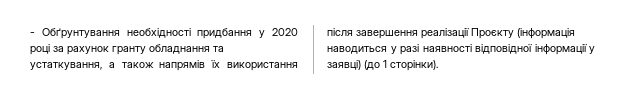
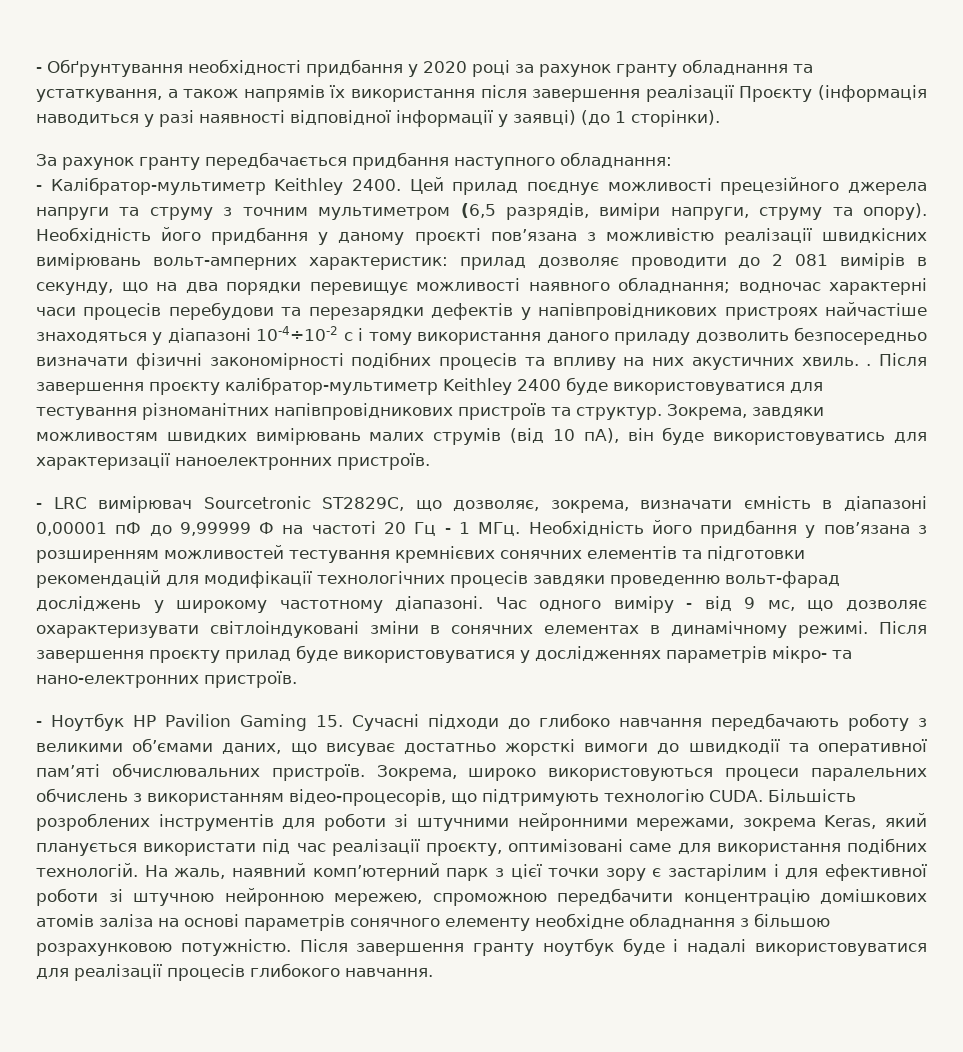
+ За рахунок гранту передбачається придбання наступного обладнання:
+ - Калібратор-мультиметр Keithley 2400. Цей прилад поєднує можливості прецезійного джерела напруги та струму з точним мультиметром (6,5 разрядів, виміри напруги, струму та опору). Необхідність його придбання у даному проєкті пов’язана з можливістю реалізації швидкісних вимірювань вольт-амперних характеристик: прилад дозволяє проводити до 2 081 вимірів в секунду, що на два порядки перевищує можливості наявного обладнання; водночас характерні часи процесів перебудови та перезарядки дефектів у напівпровідникових пристроях найчастіше знаходяться у діапазоні 10-4÷10-2 с і тому використання даного приладу дозволить безпосередньо визначати фізичні закономірності подібних процесів та впливу на них акустичних хвиль. . Після завершення проєкту калібратор-мультиметр Keithley 2400 буде використовуватися для тестування різноманітних напівпровідникових пристроїв та структур. Зокрема, завдяки можливостям швидких вимірювань малих струмів (від 10 пА), він буде використовуватись для характеризації наноелектронних пристроїв.
+ - LRC вимірювач Sourcetronic ST2829C, що дозволяє, зокрема, визначати ємність в діапазоні 0,00001 пФ до 9,99999 Ф на частоті 20 Гц - 1 МГц. Необхідність його придбання у пов’язана з розширенням можливостей тестування кремнієвих сонячних елементів та підготовки рекомендацій для модифікації технологічних процесів завдяки проведенню вольт-фарад досліджень у широкому частотному діапазоні. Час одного виміру - від 9 мс, що дозволяє охарактеризувати світлоіндуковані зміни в сонячних елементах в динамічному режимі. Після завершення проєкту прилад буде використовуватися у дослідженнях параметрів мікро- та нано-електронних пристроїв.
+ - Ноутбук HP Pavilion Gaming 15. Сучасні підходи до глибоко навчання передбачають роботу з великими об’ємами даних, що висуває достатньо жорсткі вимоги до швидкодії та оперативної пам’яті обчислювальних пристроїв. Зокрема, широко використовуються процеси паралельних обчислень з використанням відео-процесорів, що підтримують технологію CUDA. Більшість розроблених інструментів для роботи зі штучними нейронними мережами, зокрема Keras, який планується використати під час реалізації проєкту, оптимізовані саме для використання подібних технологій. На жаль, наявний комп’ютерний парк з цієї точки зору є застарілим і для ефективної роботи зі штучною нейронною мережею, спроможною передбачити концентрацію домішкових атомів заліза на основі параметрів сонячного елементу необхідне обладнання з більшою розрахунковою потужністю. Після завершення гранту ноутбук буде і надалі використовуватися для реалізації процесів глибокого навчання.

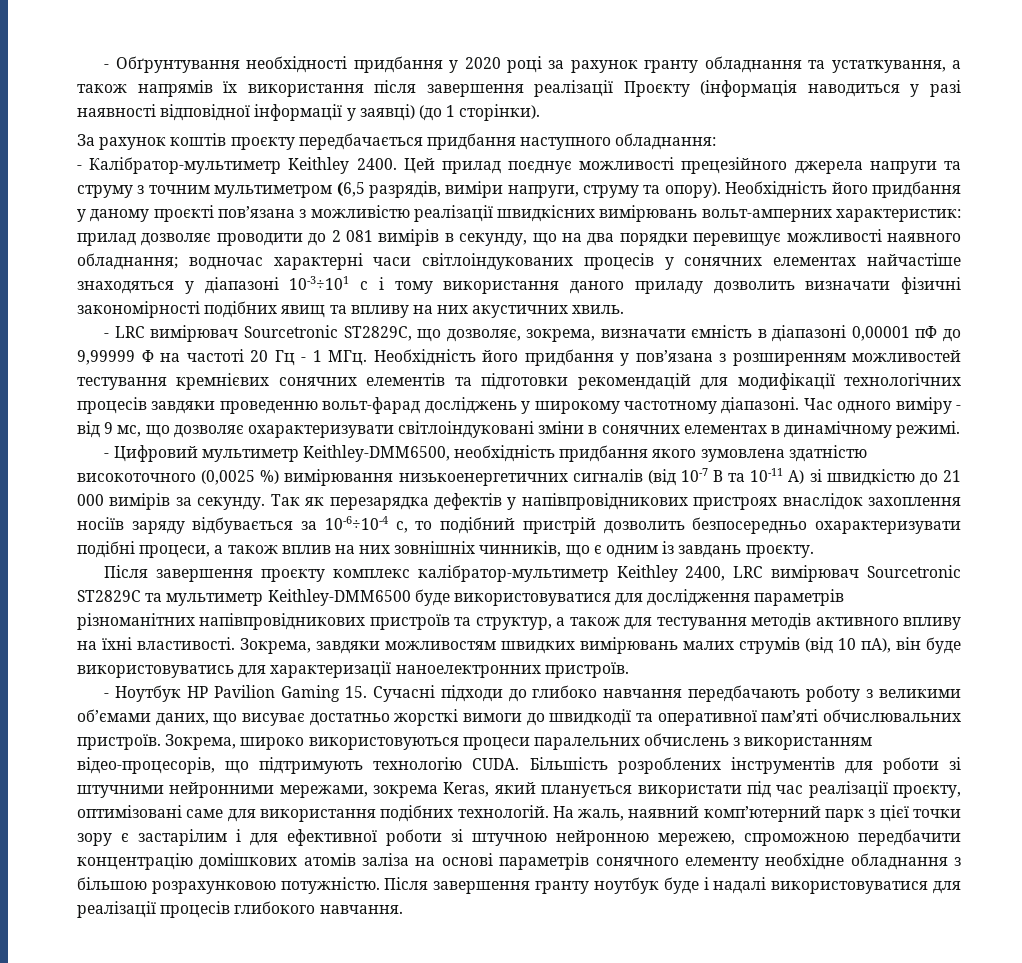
- За рахунок гранту передбачається придбання наступного обладнання:
+ За рахунок коштів проєкту передбачається придбання наступного обладнання:
- Необхідність його придбання у даному проєкті пов’язана з можливістю реалізації швидкісних вимірювань вольт-амперних характеристик: прилад дозволяє проводити до 2 081 вимірів в секунду, що на два порядки перевищує можливості наявного обладнання; водночас характерні часи процесів перебудови та перезарядки дефектів у напівпровідникових пристроях найчастіше знаходяться у діапазоні 10-4÷10-2 с і тому використання даного приладу дозволить безпосередньо визначати фізичні закономірності подібних процесів та впливу на них акустичних хвиль. . Після завершення проєкту калібратор-мультиметр Keithley 2400 буде використовуватися для тестування різноманітних напівпровідникових пристроїв та структур. Зокрема, завдяки можливостям швидких вимірювань малих струмів (від 10 пА), він буде використовуватись для характеризації наноелектронних пристроїв.
+ Необхідність його придбання у даному проєкті пов’язана з можливістю реалізації швидкісних вимірювань вольт-амперних характеристик: прилад дозволяє проводити до 2 081 вимірів в секунду, що на два порядки перевищує можливості наявного обладнання; водночас характерні часи світлоіндукованих процесів у сонячних елементах найчастіше знаходяться у діапазоні 10-3÷101 с і тому використання даного приладу дозволить визначати фізичні закономірності подібних явищ та впливу на них акустичних хвиль.
- Час одного виміру - від 9 мс, що дозволяє охарактеризувати світлоіндуковані зміни в сонячних елементах в динамічному режимі. Після завершення проєкту прилад буде використовуватися у дослідженнях параметрів мікро- та нано-електронних пристроїв.
+ Час одного виміру - від 9 мс, що дозволяє охарактеризувати світлоіндуковані зміни в сонячних елементах в динамічному режимі.
+ - Цифровий мультиметр Keithley-DMM6500, необхідність придбання якого зумовлена здатністю високоточного (0,0025 %) вимірювання низькоенергетичних сигналів (від 10-7 В та 10-11 А) зі швидкістю до 21 000 вимірів за секунду. Так як перезарядка дефектів у напівпровідникових пристроях внаслідок захоплення носіїв заряду відбувається за 10-6÷10-4 с, то подібний пристрій дозволить безпосередньо охарактеризувати подібні процеси, а також вплив на них зовнішніх чинників, що є одним із завдань проєкту.
+ Після завершення проєкту комплекс калібратор-мультиметр Keithley 2400, LRC вимірювач Sourcetronic ST2829C та мультиметр Keithley-DMM6500 буде використовуватися для дослідження параметрів різноманітних напівпровідникових пристроїв та структур, а також для тестування методів активного впливу на їхні властивості. Зокрема, завдяки можливостям швидких вимірювань малих струмів (від 10 пА), він буде використовуватись для характеризації наноелектронних пристроїв.

